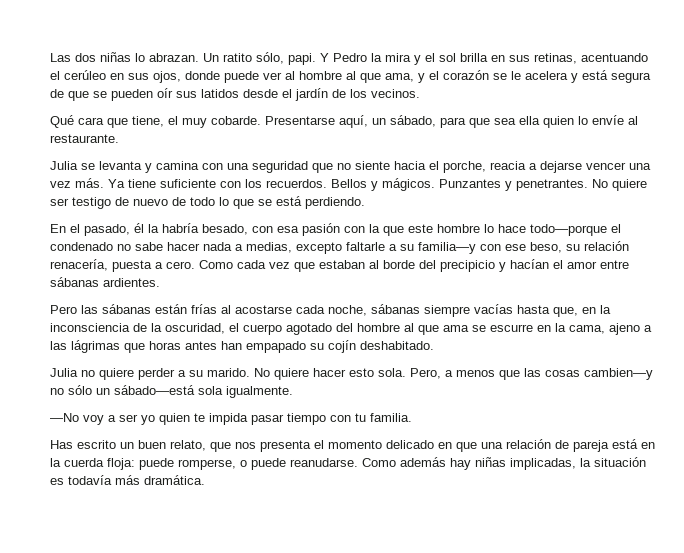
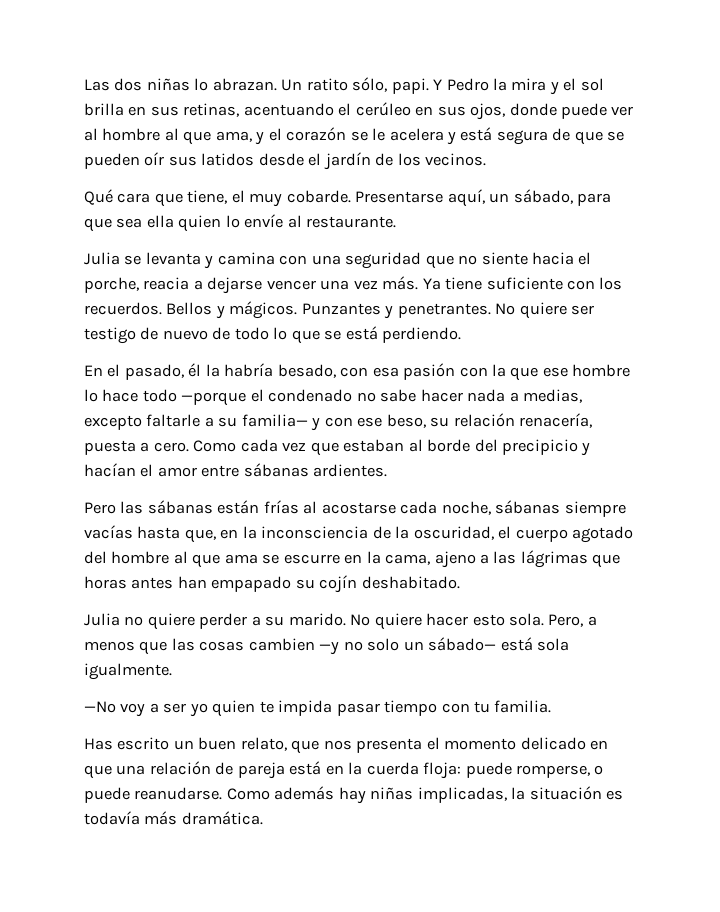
- En el pasado, él la habría besado, con esa pasión con la que este hombre lo hace todo—porque el condenado no sabe hacer nada a medias, excepto faltarle a su familia—y con ese beso, su relación renacería, puesta a cero.
+ En el pasado, él la habría besado, con esa pasión con la que ese hombre lo hace todo —porque el condenado no sabe hacer nada a medias, excepto faltarle a su familia— y con ese beso, su relación renacería, puesta a cero.
- Pero, a menos que las cosas cambien—y no sólo un sábado—está sola igualmente.
+ Pero, a menos que las cosas cambien —y no solo un sábado— está sola igualmente.

